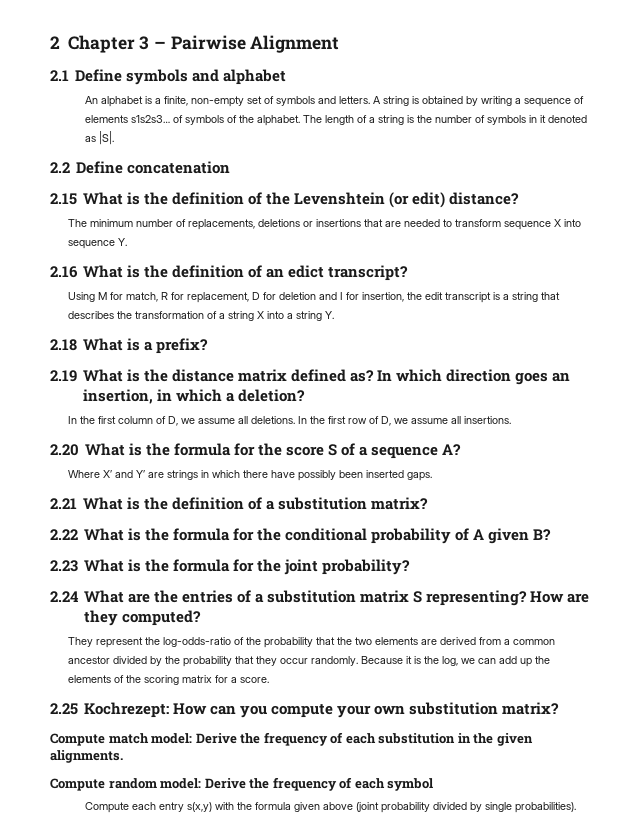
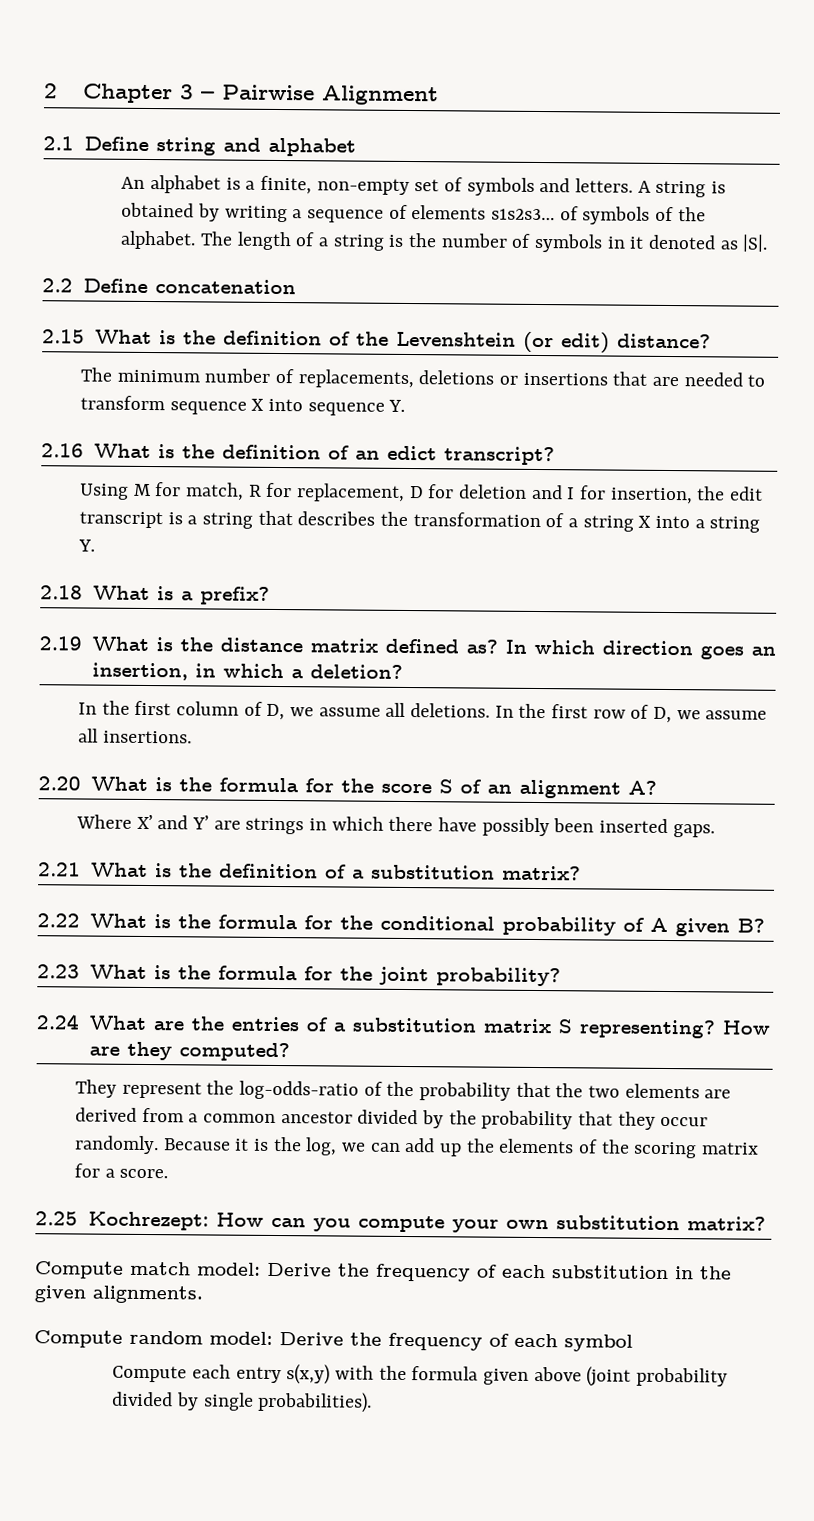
- 2.1 Define symbols and alphabet
+ 2.1 Define string and alphabet
- 2.20 What is the formula for the score S of a sequence A?
+ 2.20 What is the formula for the score S of an alignment A?

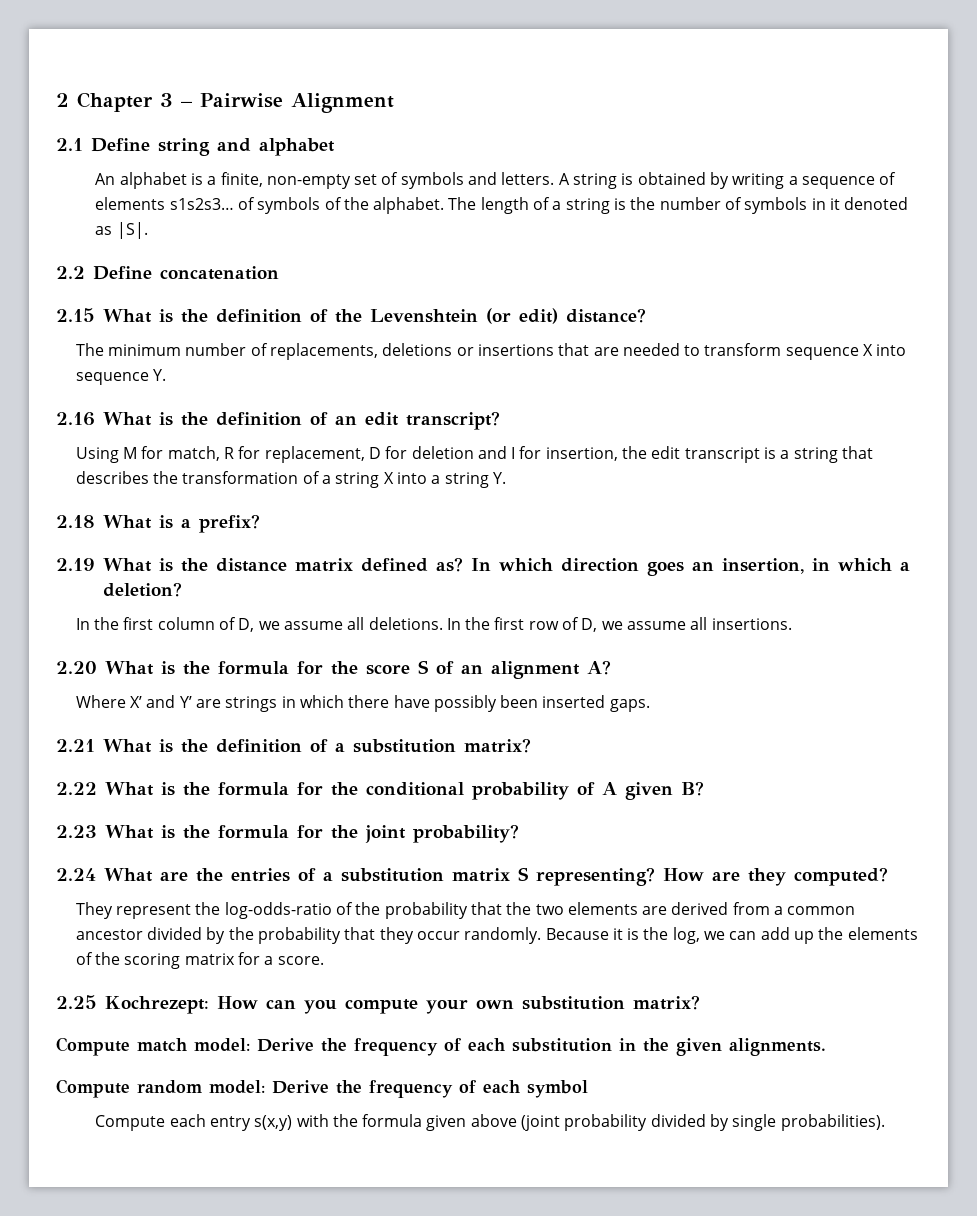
- 2.16 What is the definition of an edict transcript?
+ 2.16 What is the definition of an edit transcript?

